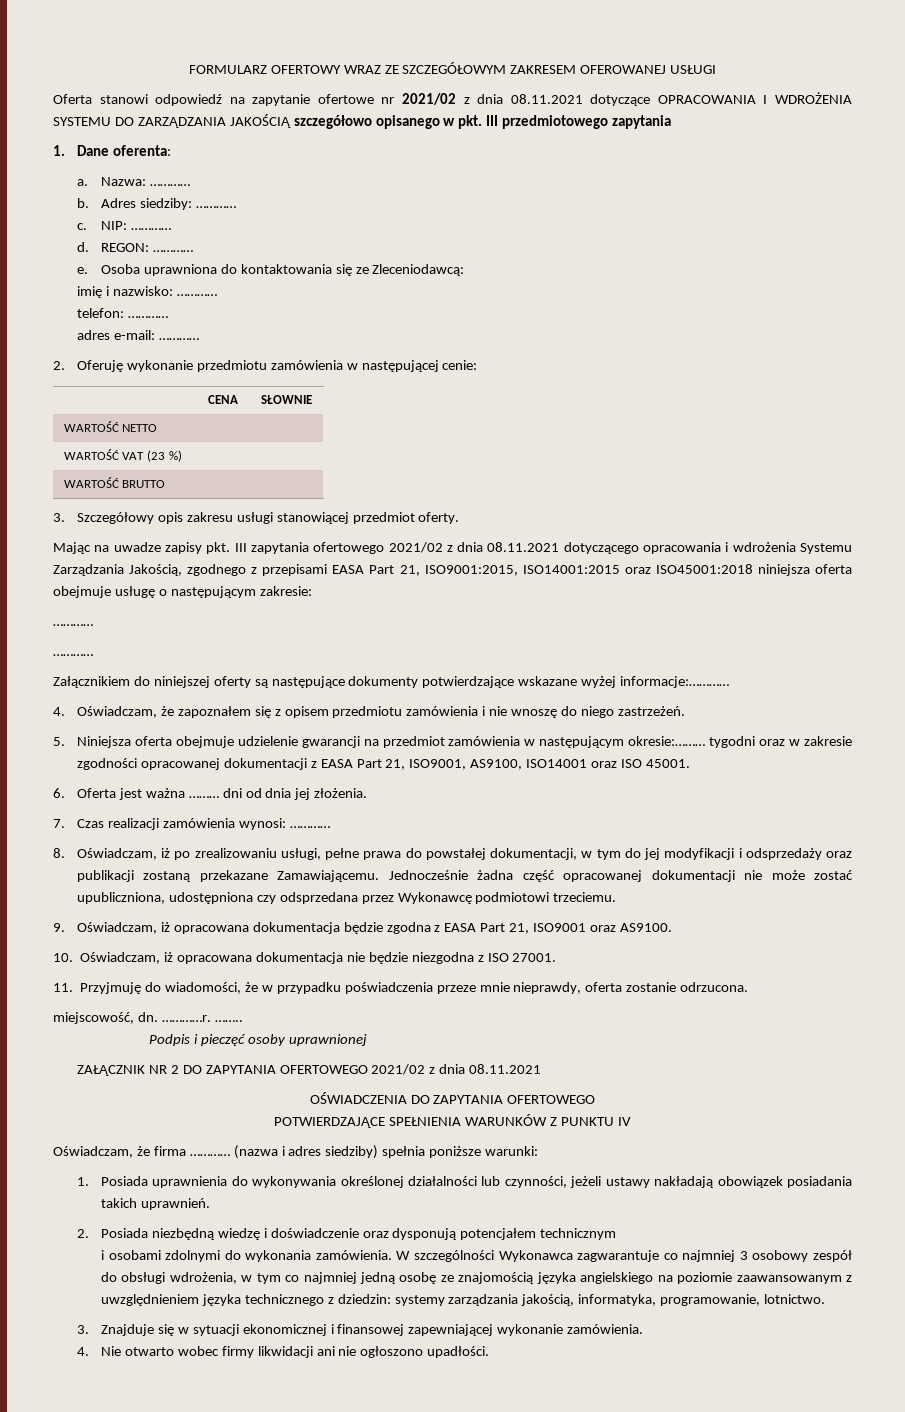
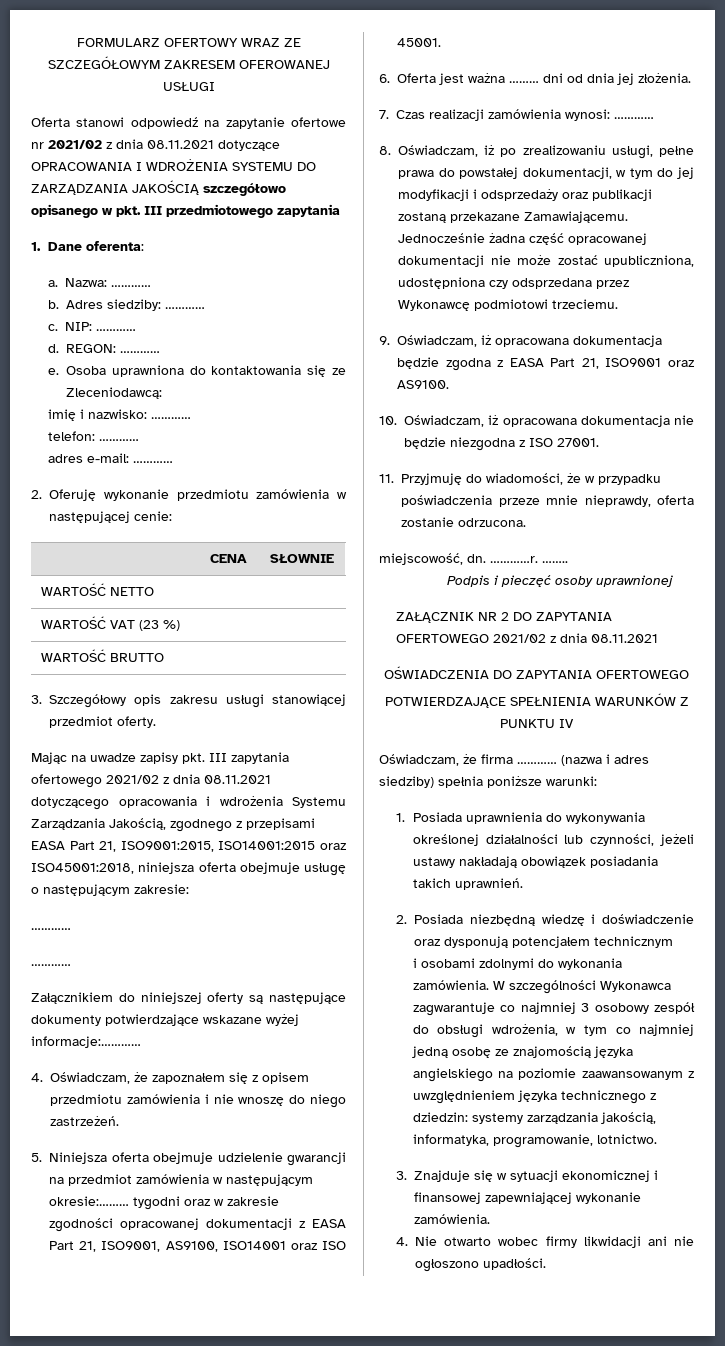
- Mając na uwadze zapisy pkt. III zapytania ofertowego 2021/02 z dnia 08.11.2021 dotyczącego opracowania i wdrożenia Systemu Zarządzania Jakością, zgodnego z przepisami EASA Part 21, ISO9001:2015, ISO14001:2015 oraz ISO45001:2018 niniejsza oferta obejmuje usługę o następującym zakresie:
+ Mając na uwadze zapisy pkt. III zapytania ofertowego 2021/02 z dnia 08.11.2021 dotyczącego opracowania i wdrożenia Systemu Zarządzania Jakością, zgodnego z przepisami EASA Part 21, ISO9001:2015, ISO14001:2015 oraz ISO45001:2018, niniejsza oferta obejmuje usługę o następującym zakresie:

